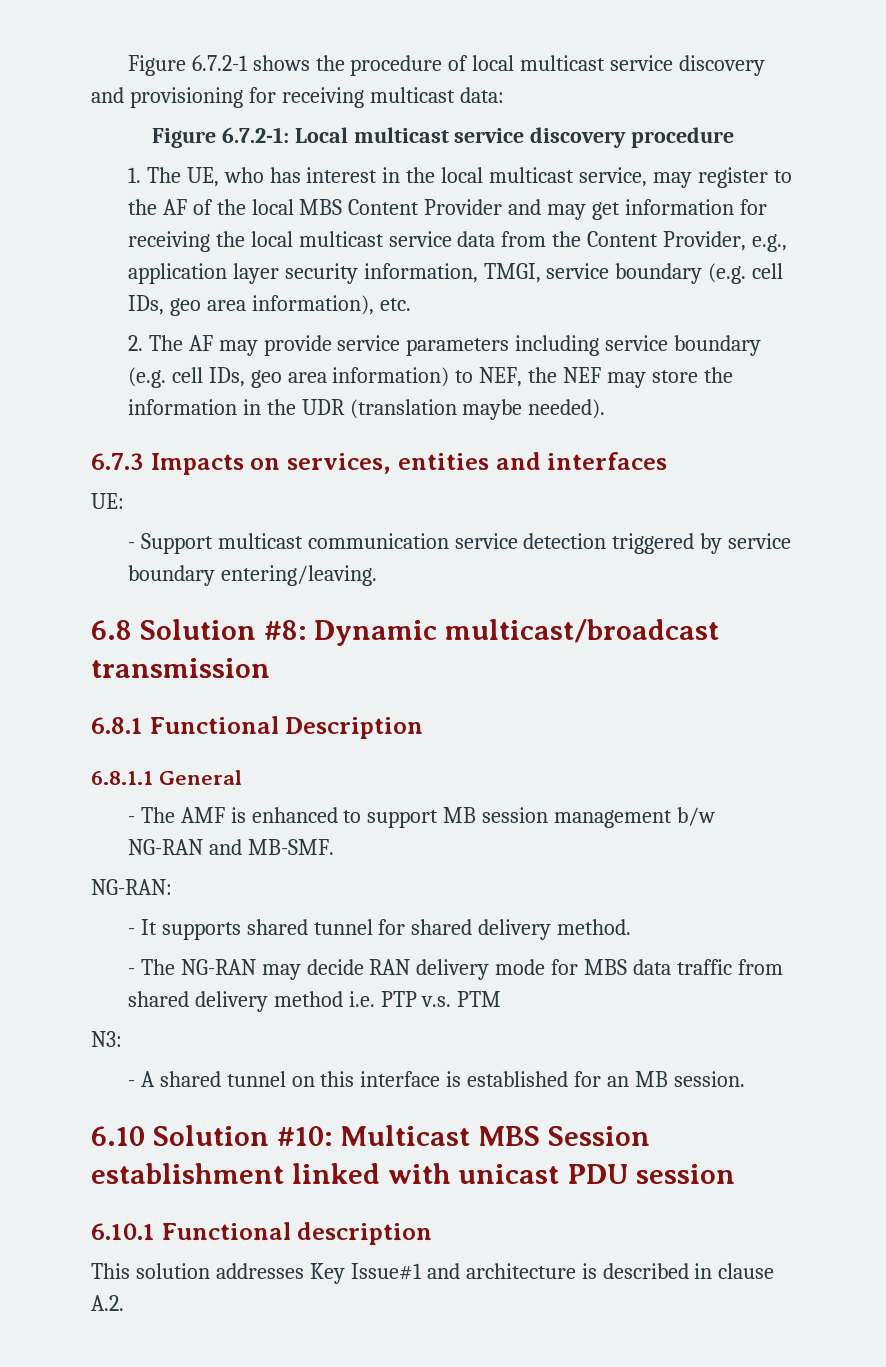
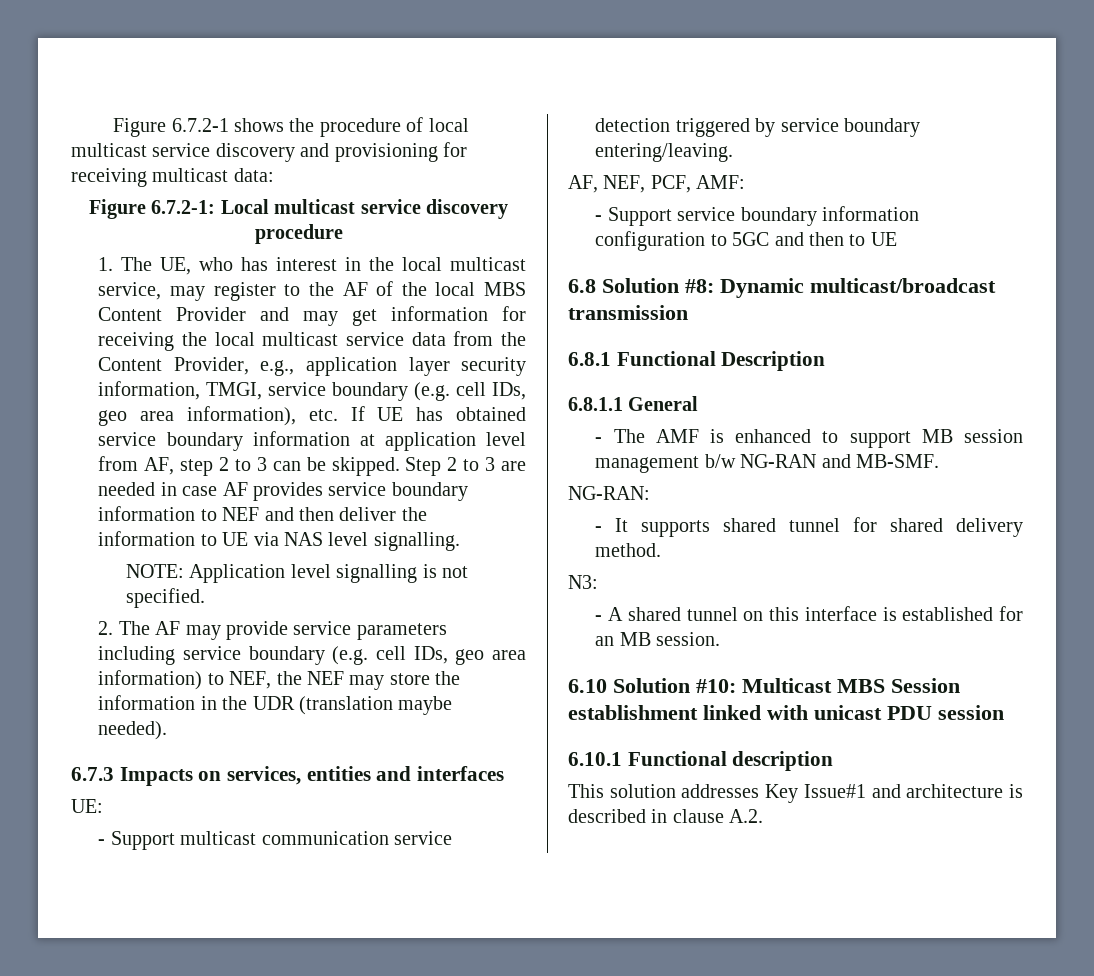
- 1. The UE, who has interest in the local multicast service, may register to the AF of the local MBS Content Provider and may get information for receiving the local multicast service data from the Content Provider, e.g., application layer security information, TMGI, service boundary (e.g. cell IDs, geo area information), etc.
+ 1. The UE, who has interest in the local multicast service, may register to the AF of the local MBS Content Provider and may get information for receiving the local multicast service data from the Content Provider, e.g., application layer security information, TMGI, service boundary (e.g. cell IDs, geo area information), etc. If UE has obtained service boundary information at application level from AF, step 2 to 3 can be skipped. Step 2 to 3 are needed in case AF provides service boundary information to NEF and then deliver the information to UE via NAS level signalling.
+ NOTE: Application level signalling is not specified.
+ AF, NEF, PCF, AMF:
+ - Support service boundary information configuration to 5GC and then to UE
- - The NG-RAN may decide RAN delivery mode for MBS data traffic from shared delivery method i.e. PTP v.s. PTM

